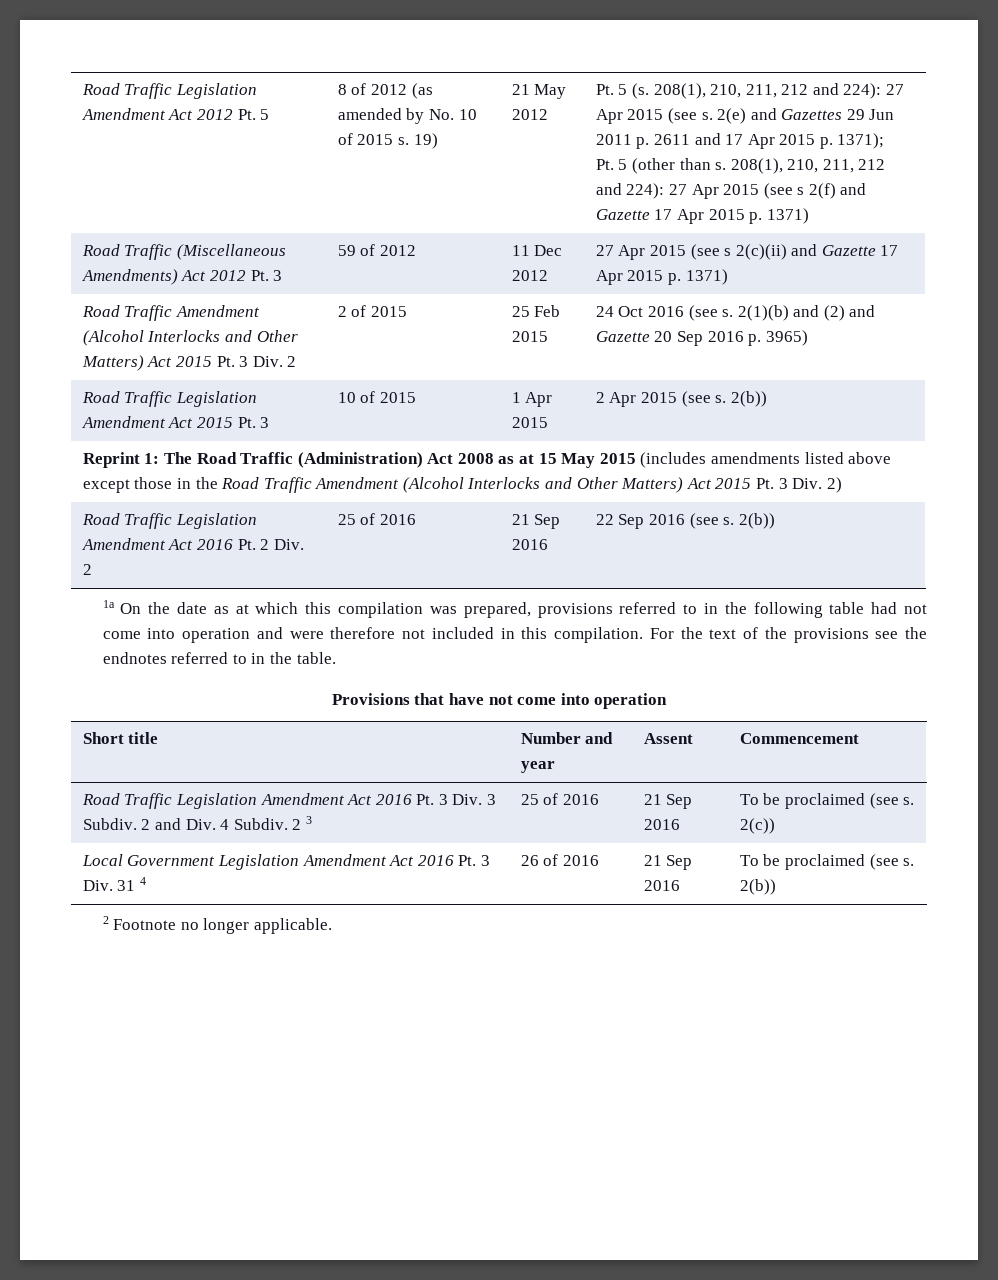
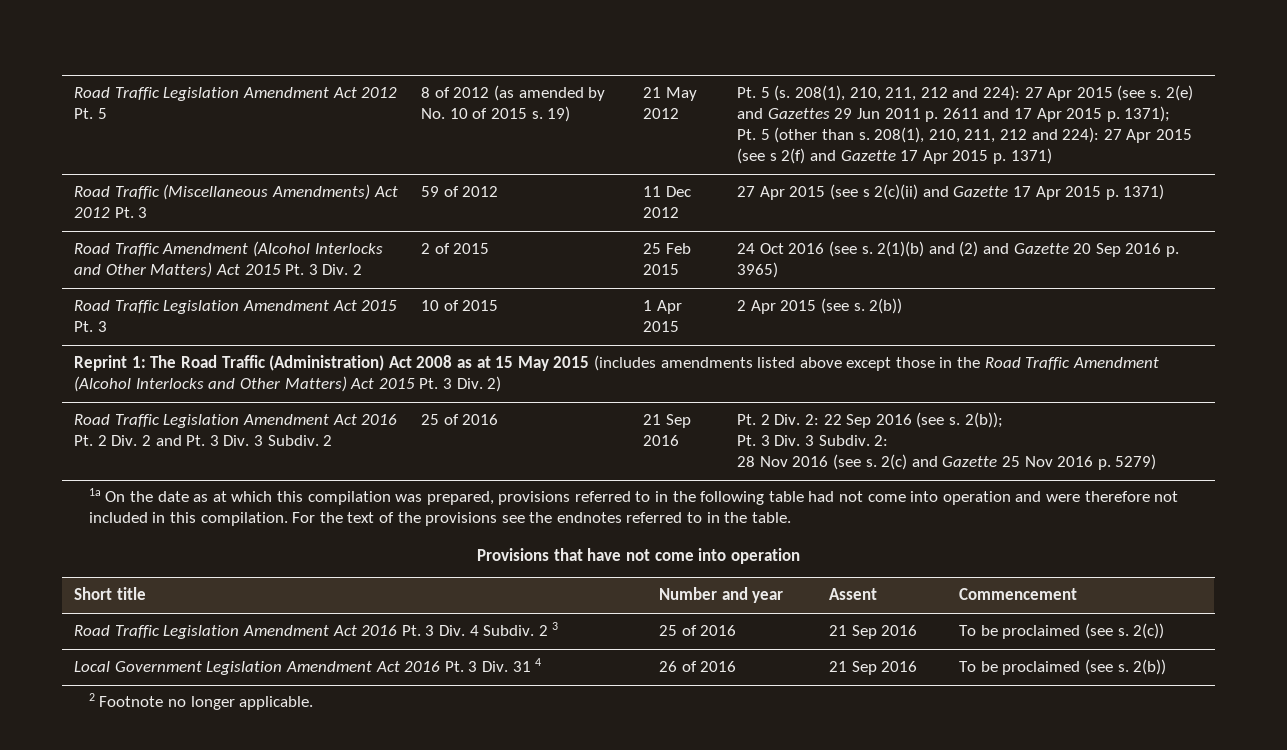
- Road Traffic Legislation Amendment Act 2016 Pt. 2 Div. 2 | 25 of 2016 | 21 Sep 2016 | 22 Sep 2016 (see s. 2(b))
+ Road Traffic Legislation Amendment Act 2016 Pt. 2 Div. 2 and Pt. 3 Div. 3 Subdiv. 2 | 25 of 2016 | 21 Sep 2016 | Pt. 2 Div. 2: 22 Sep 2016 (see s. 2(b));
+ Pt. 3 Div. 3 Subdiv. 2:
+ 28 Nov 2016 (see s. 2(c) and Gazette 25 Nov 2016 p. 5279)
- Road Traffic Legislation Amendment Act 2016 Pt. 3 Div. 3 Subdiv. 2 and Div. 4 Subdiv. 2 3 | 25 of 2016 | 21 Sep 2016 | To be proclaimed (see s. 2(c))
+ Road Traffic Legislation Amendment Act 2016 Pt. 3 Div. 4 Subdiv. 2 3 | 25 of 2016 | 21 Sep 2016 | To be proclaimed (see s. 2(c))

